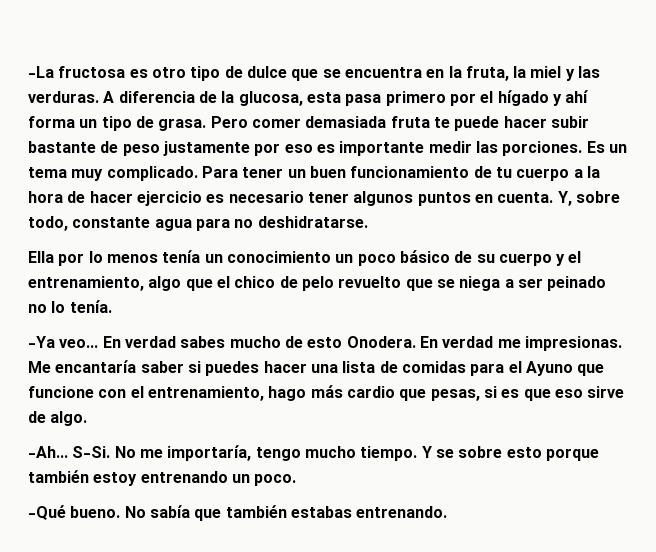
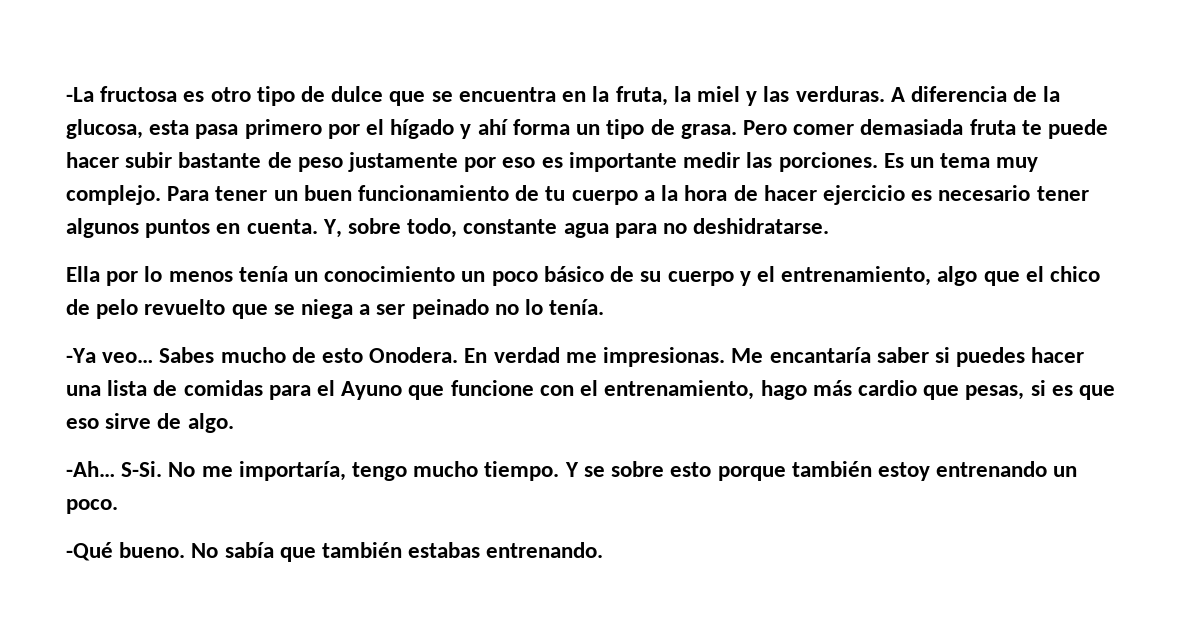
- Es un tema muy complicado.
+ Es un tema muy complejo.
- En verdad sabes mucho de esto Onodera.
+ Sabes mucho de esto Onodera.

